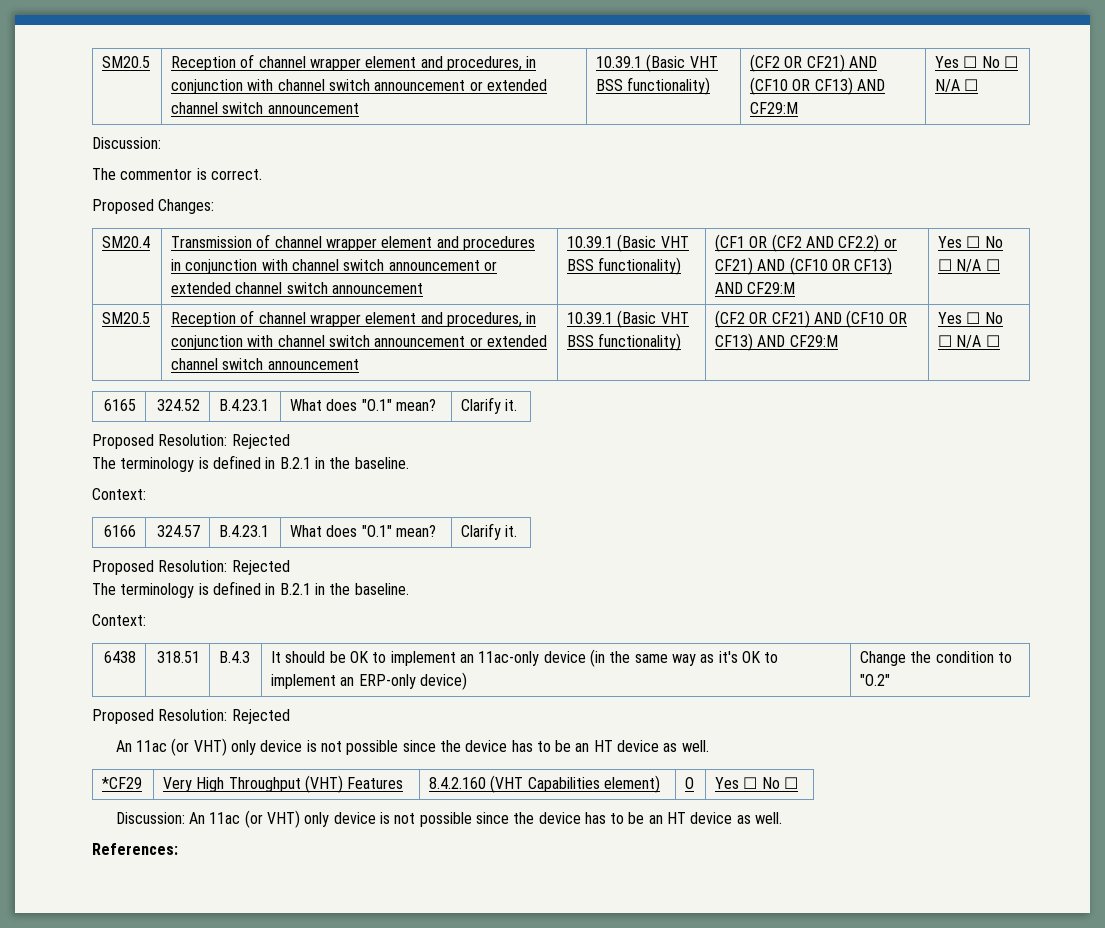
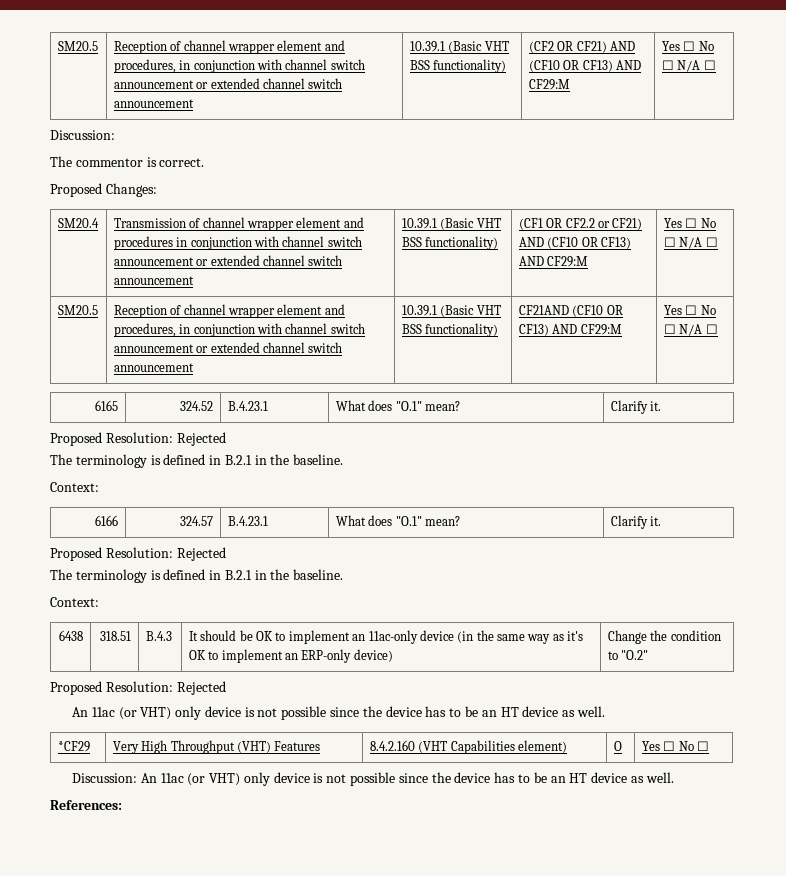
- (CF1 OR (CF2 AND CF2.2) or CF21) AND (CF10 OR CF13) AND CF29:M | Yes ☐ No ☐ N/A ☐
- SM20.5 | Reception of channel wrapper element and procedures, in conjunction with channel switch announcement or extended channel switch announcement | 10.39.1 (Basic VHT BSS functionality) | (CF2 OR CF21) AND (CF10 OR CF13) AND CF29:M | Yes ☐ No ☐ N/A ☐
+ (CF1 OR CF2.2 or CF21) AND (CF10 OR CF13) AND CF29:M | Yes ☐ No ☐ N/A ☐
+ SM20.5 | Reception of channel wrapper element and procedures, in conjunction with channel switch announcement or extended channel switch announcement | 10.39.1 (Basic VHT BSS functionality) | CF21AND (CF10 OR CF13) AND CF29:M | Yes ☐ No ☐ N/A ☐

